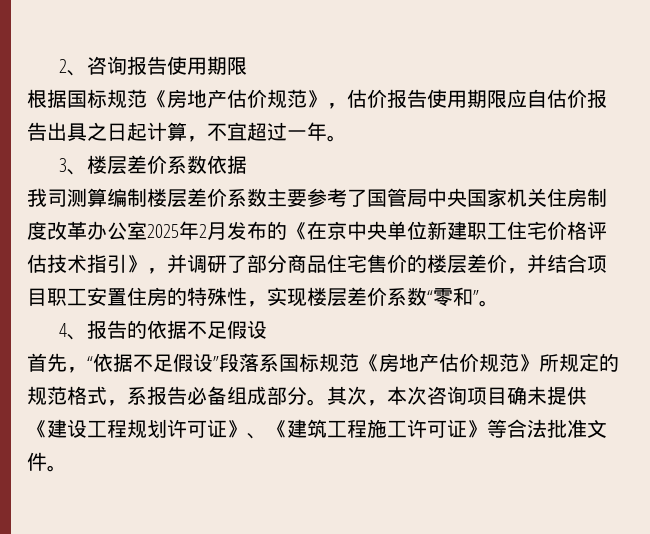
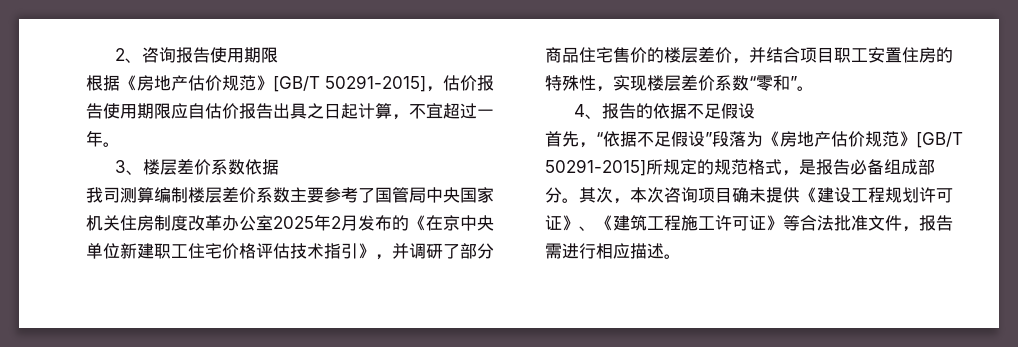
- 根据国标规范《房地产估价规范》，估价报告使用期限应自估价报告出具之日起计算，不宜超过一年。
+ 根据《房地产估价规范》[GB/T 50291-2015]，估价报告使用期限应自估价报告出具之日起计算，不宜超过一年。
- 首先，“依据不足假设”段落系国标规范《房地产估价规范》所规定的规范格式，系报告必备组成部分。
+ 首先，“依据不足假设”段落为《房地产估价规范》[GB/T 50291-2015]所规定的规范格式，是报告必备组成部分。
- 其次，本次咨询项目确未提供《建设工程规划许可证》、《建筑工程施工许可证》等合法批准文件。
+ 其次，本次咨询项目确未提供《建设工程规划许可证》、《建筑工程施工许可证》等合法批准文件，报告需进行相应描述。

